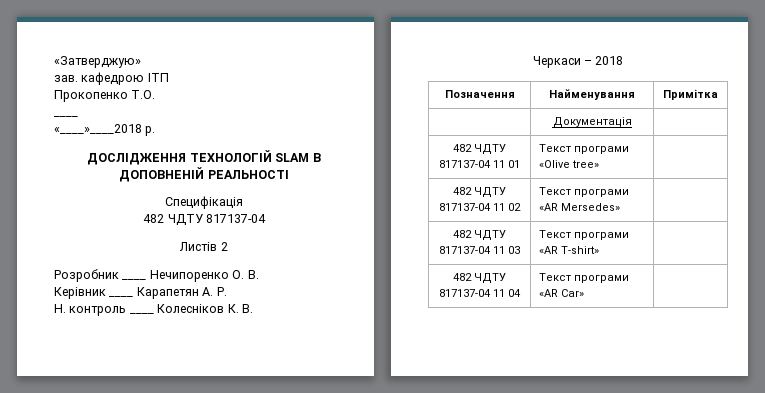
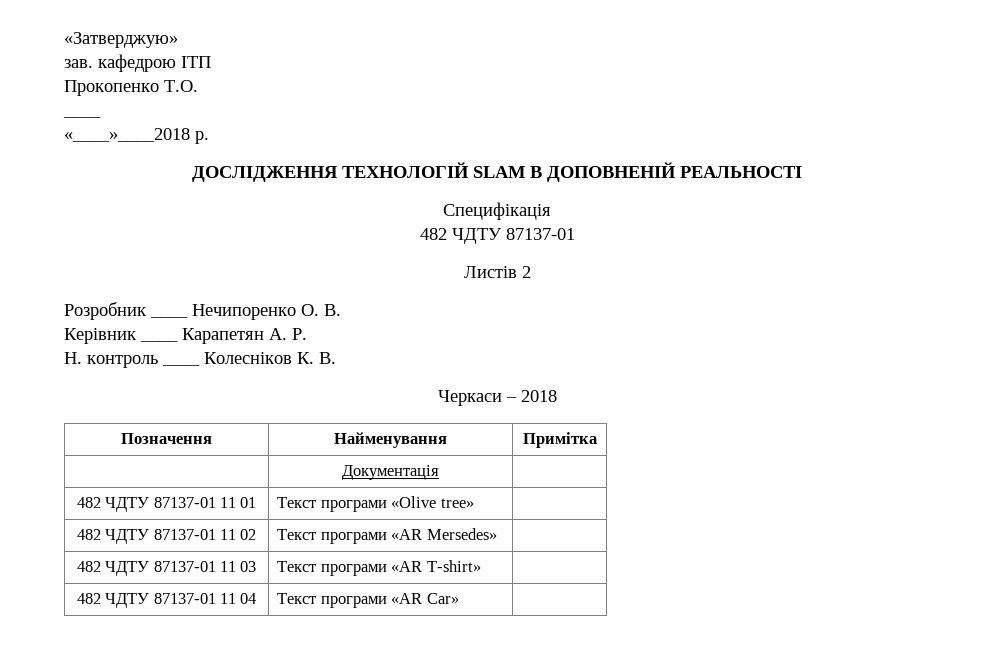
  Специфікація
- 482 ЧДТУ 817137-04
+ 482 ЧДТУ 87137-01
- 482 ЧДТУ 817137-04 11 01 | Текст програми «Olive tree» |
+ 482 ЧДТУ 87137-01 11 01 | Текст програми «Olive tree» |
- 482 ЧДТУ 817137-04 11 02 | Текст програми «AR Mersedes» |
+ 482 ЧДТУ 87137-01 11 02 | Текст програми «AR Mersedes» |
- 482 ЧДТУ 817137-04 11 03 | Текст програми «AR T-shirt» |
+ 482 ЧДТУ 87137-01 11 03 | Текст програми «AR T-shirt» |
- 482 ЧДТУ 817137-04 11 04 | Текст програми «AR Car» |
+ 482 ЧДТУ 87137-01 11 04 | Текст програми «AR Car» |

